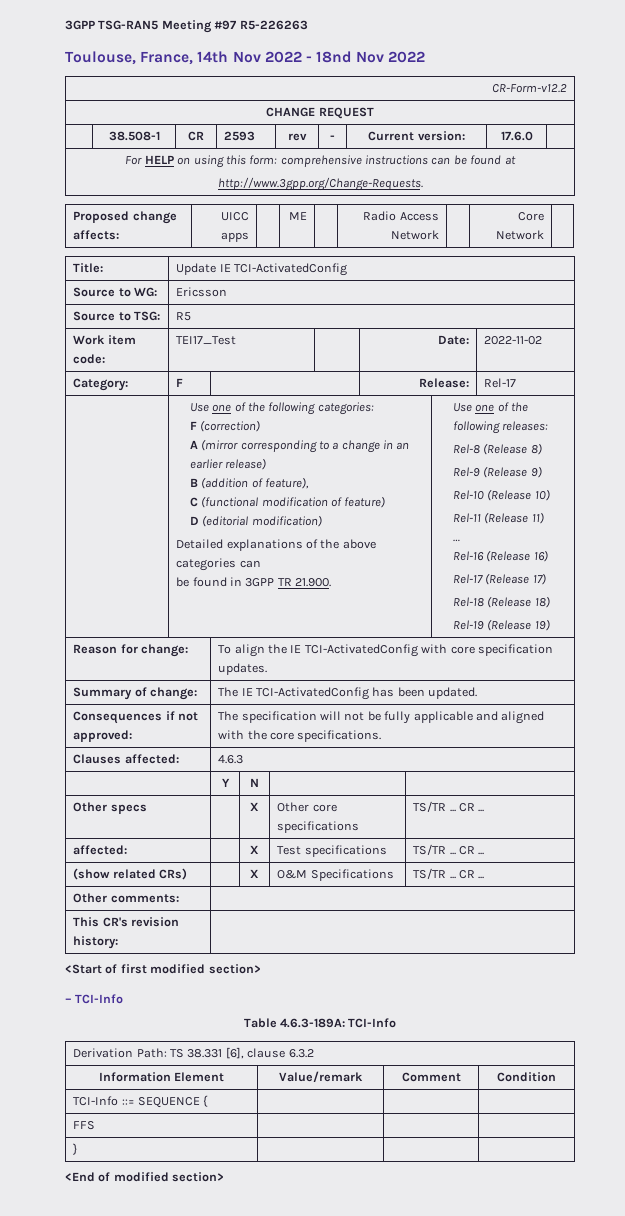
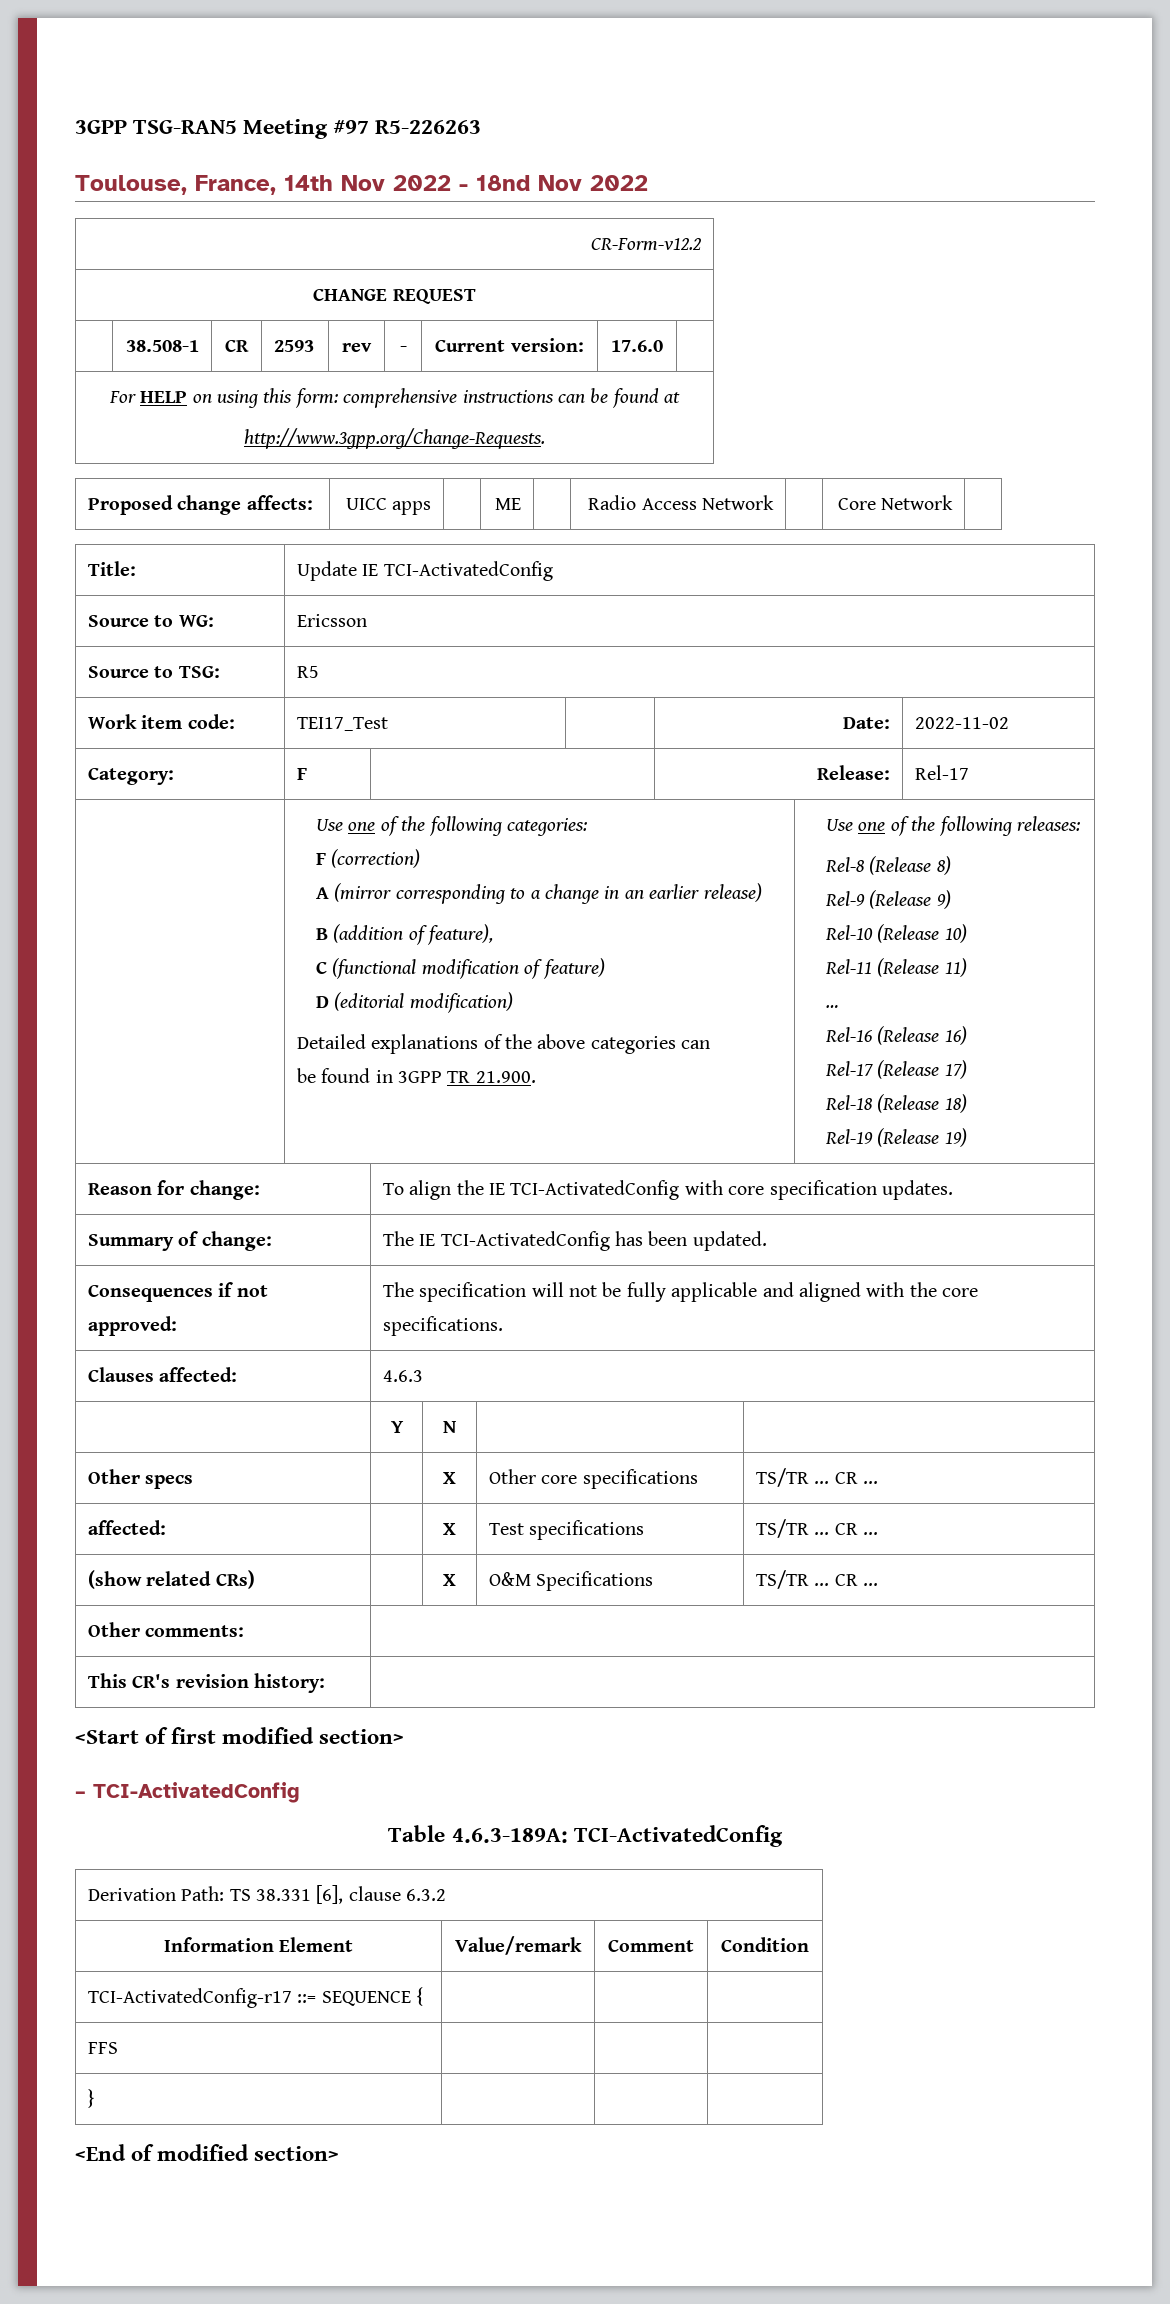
- – TCI-Info
+ – TCI-ActivatedConfig
- Table 4.6.3-189A: TCI-Info
+ Table 4.6.3-189A: TCI-ActivatedConfig
- TCI-Info ::= SEQUENCE { | | |
+ TCI-ActivatedConfig-r17 ::= SEQUENCE { | | |

